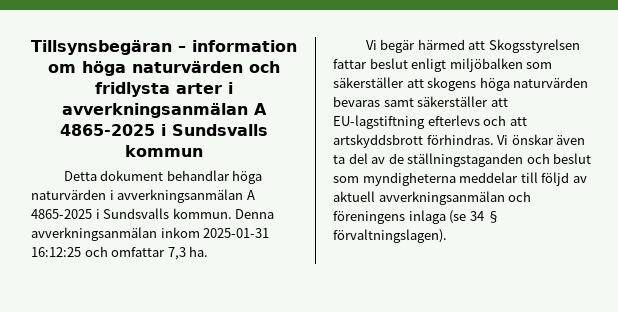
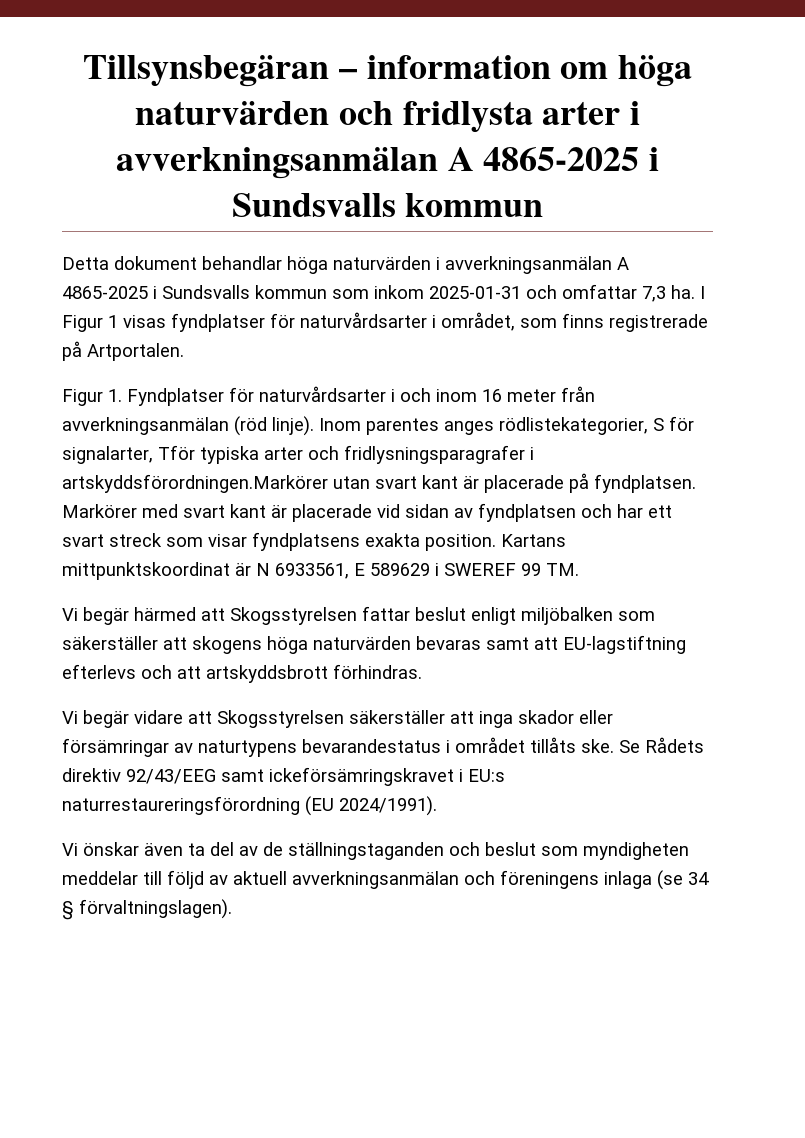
- Detta dokument behandlar höga naturvärden i avverkningsanmälan A 4865-2025 i Sundsvalls kommun. Denna avverkningsanmälan inkom 2025-01-31 16:12:25 och omfattar 7,3 ha.
+ Detta dokument behandlar höga naturvärden i avverkningsanmälan A 4865-2025 i Sundsvalls kommun som inkom 2025-01-31 och omfattar 7,3 ha. I Figur 1 visas fyndplatser för naturvårdsarter i området, som finns registrerade på Artportalen.
+ Figur 1. Fyndplatser för naturvårdsarter i och inom 16 meter från avverkningsanmälan (röd linje). Inom parentes anges rödlistekategorier, S för signalarter, Tför typiska arter och fridlysningsparagrafer i artskyddsförordningen.Markörer utan svart kant är placerade på fyndplatsen. Markörer med svart kant är placerade vid sidan av fyndplatsen och har ett svart streck som visar fyndplatsens exakta position. Kartans mittpunktskoordinat är N 6933561, E 589629 i SWEREF 99 TM.
- Vi begär härmed att Skogsstyrelsen fattar beslut enligt miljöbalken som säkerställer att skogens höga naturvärden bevaras samt säkerställer att EU-lagstiftning efterlevs och att artskyddsbrott förhindras. Vi önskar även ta del av de ställningstaganden och beslut som myndigheterna meddelar till följd av aktuell avverkningsanmälan och föreningens inlaga (se 34 § förvaltningslagen).
+ Vi begär härmed att Skogsstyrelsen fattar beslut enligt miljöbalken som säkerställer att skogens höga naturvärden bevaras samt att EU-lagstiftning efterlevs och att artskyddsbrott förhindras.
+ Vi begär vidare att Skogsstyrelsen säkerställer att inga skador eller försämringar av naturtypens bevarandestatus i området tillåts ske. Se Rådets direktiv 92/43/EEG samt ickeförsämringskravet i EU:s naturrestaureringsförordning (EU 2024/1991).
+ Vi önskar även ta del av de ställningstaganden och beslut som myndigheten meddelar till följd av aktuell avverkningsanmälan och föreningens inlaga (se 34 § förvaltningslagen).

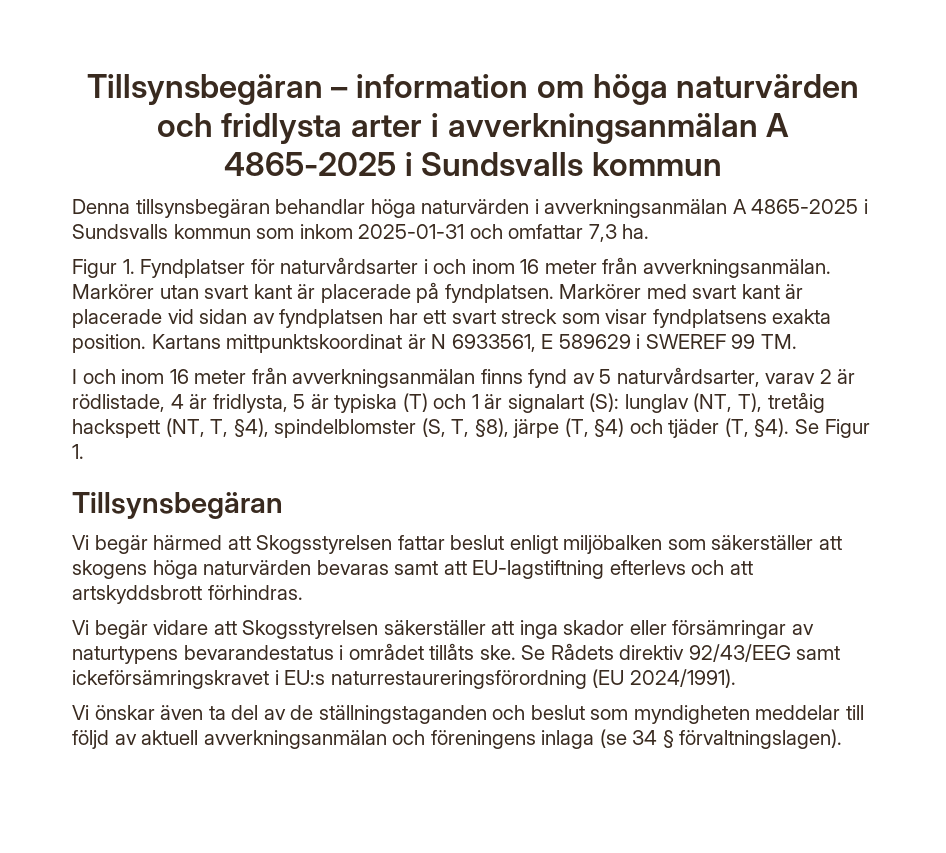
- Detta dokument behandlar höga naturvärden i avverkningsanmälan A 4865-2025 i Sundsvalls kommun som inkom 2025-01-31 och omfattar 7,3 ha. I Figur 1 visas fyndplatser för naturvårdsarter i området, som finns registrerade på Artportalen.
+ Denna tillsynsbegäran behandlar höga naturvärden i avverkningsanmälan A 4865-2025 i Sundsvalls kommun som inkom 2025-01-31 och omfattar 7,3 ha.
- Figur 1. Fyndplatser för naturvårdsarter i och inom 16 meter från avverkningsanmälan (röd linje). Inom parentes anges rödlistekategorier, S för signalarter, Tför typiska arter och fridlysningsparagrafer i artskyddsförordningen.Markörer utan svart kant är placerade på fyndplatsen.
+ Figur 1. Fyndplatser för naturvårdsarter i och inom 16 meter från avverkningsanmälan. Markörer utan svart kant är placerade på fyndplatsen.
- Markörer med svart kant är placerade vid sidan av fyndplatsen och har ett svart streck som visar fyndplatsens exakta position.
+ Markörer med svart kant är placerade vid sidan av fyndplatsen har ett svart streck som visar fyndplatsens exakta position.
+ I och inom 16 meter från avverkningsanmälan finns fynd av 5 naturvårdsarter, varav 2 är rödlistade, 4 är fridlysta, 5 är typiska (T) och 1 är signalart (S): lunglav (NT, T), tretåig hackspett (NT, T, §4), spindelblomster (S, T, §8), järpe (T, §4) och tjäder (T, §4). Se Figur 1.
+ Tillsynsbegäran

